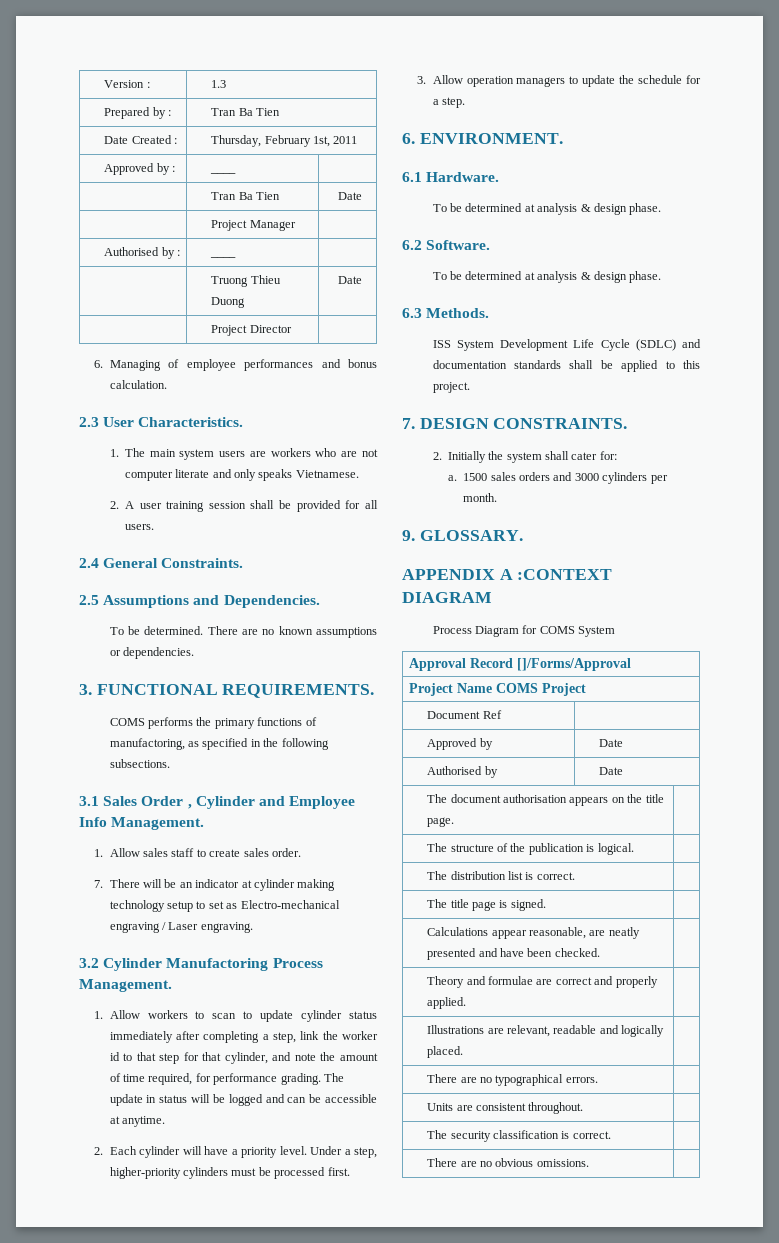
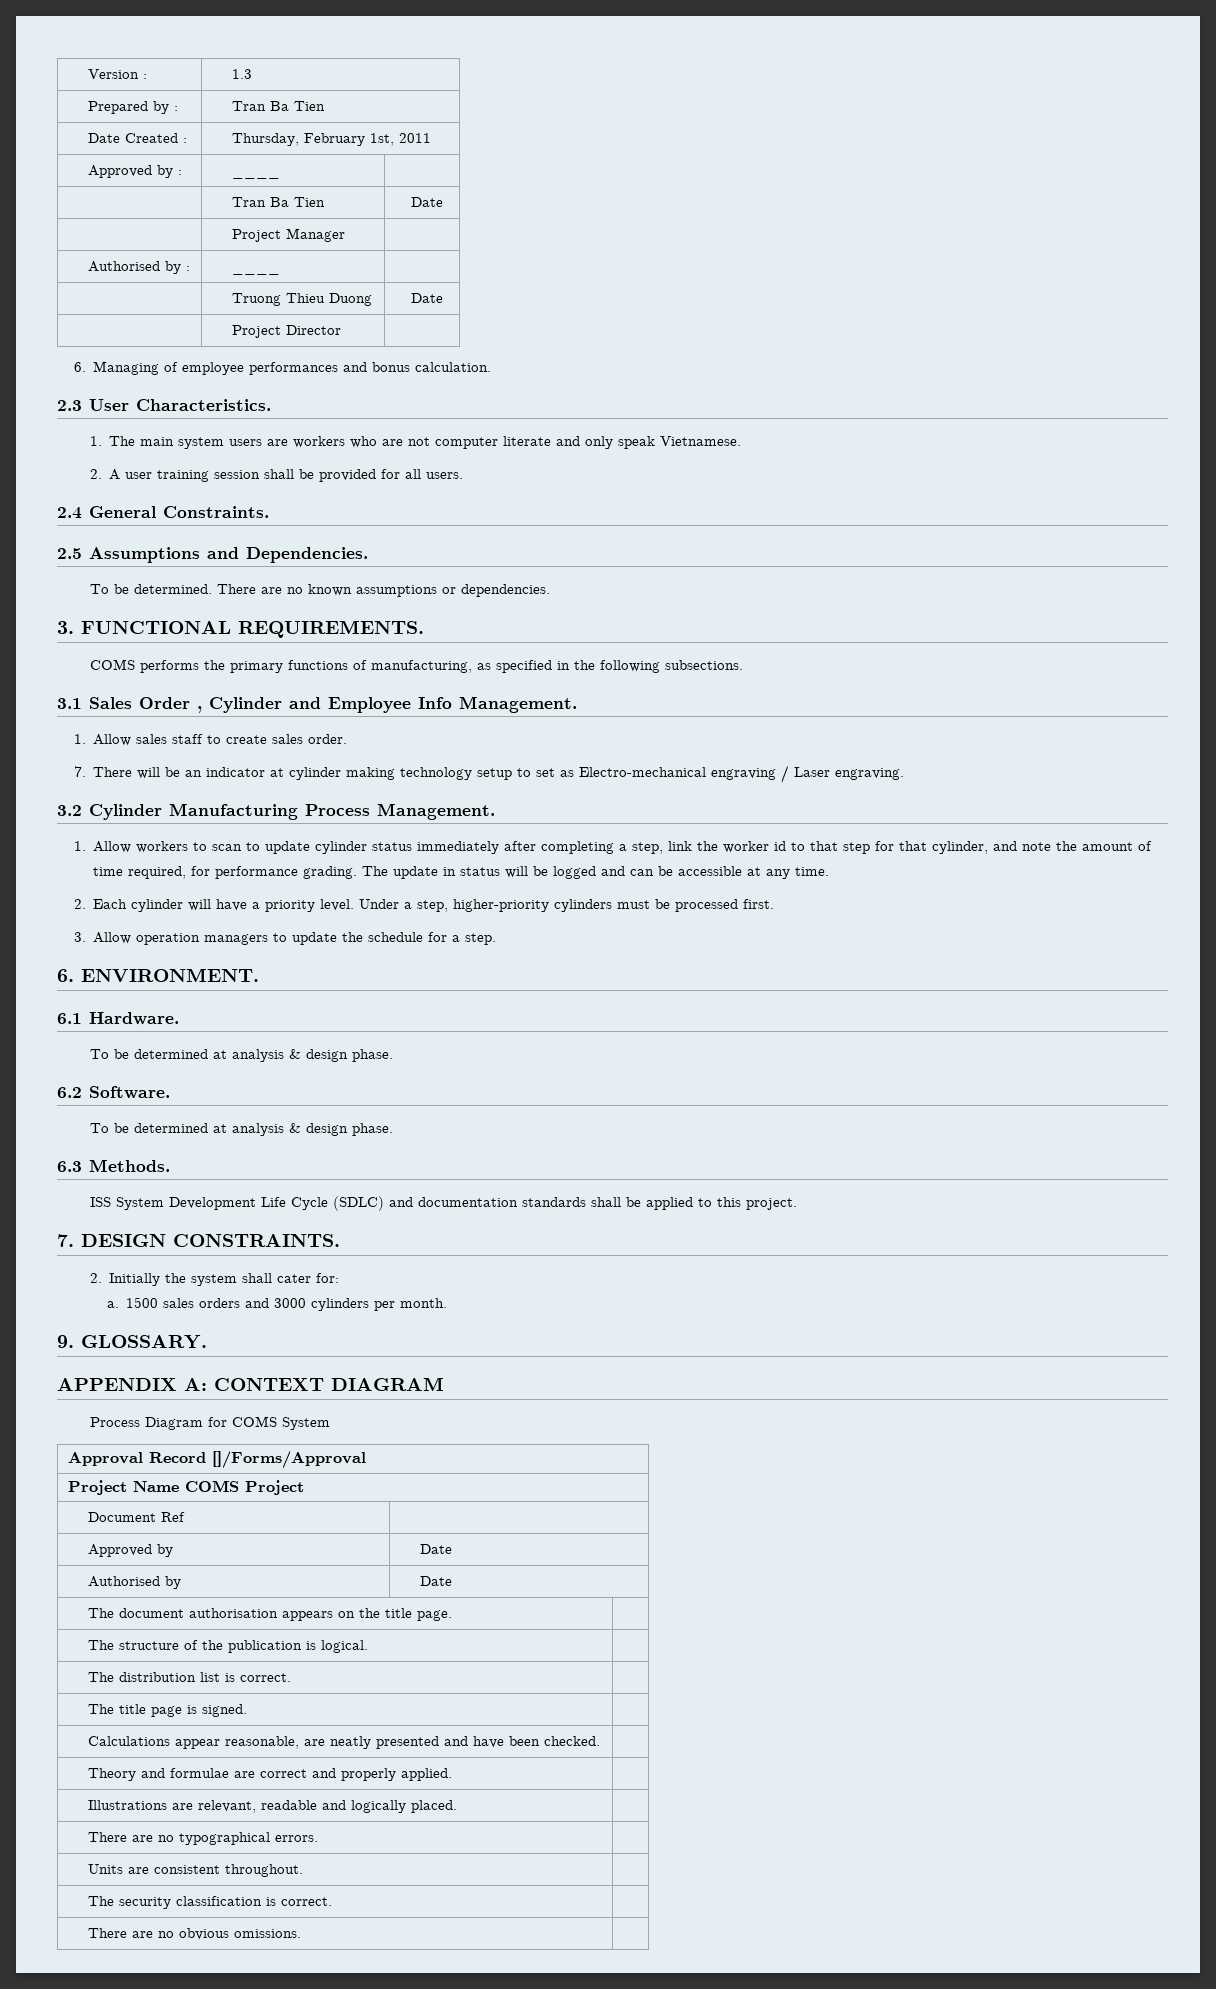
- 1. The main system users are workers who are not computer literate and only speaks Vietnamese.
+ 1. The main system users are workers who are not computer literate and only speak Vietnamese.
- COMS performs the primary functions of manufactoring, as specified in the following subsections.
+ COMS performs the primary functions of manufacturing, as specified in the following subsections.
- 3.2 Cylinder Manufactoring Process Management.
+ 3.2 Cylinder Manufacturing Process Management.
- The update in status will be logged and can be accessible at anytime.
+ The update in status will be logged and can be accessible at any time.
- APPENDIX A :CONTEXT DIAGRAM
+ APPENDIX A: CONTEXT DIAGRAM

